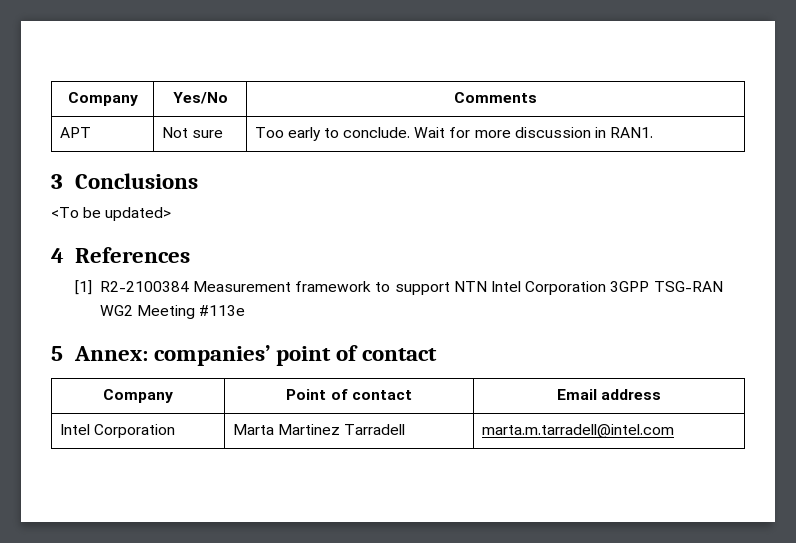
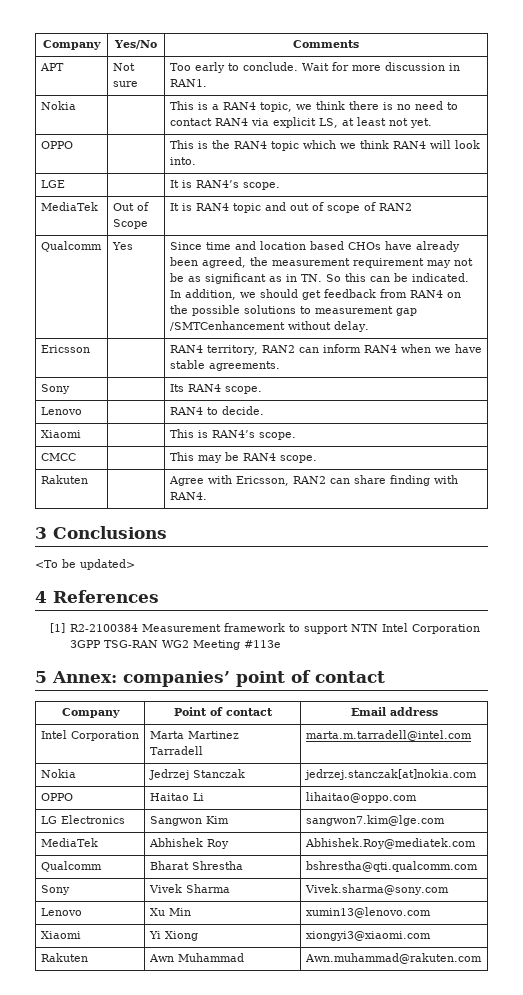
+ Nokia | | This is a RAN4 topic, we think there is no need to contact RAN4 via explicit LS, at least not yet.
+ OPPO | | This is the RAN4 topic which we think RAN4 will look into.
+ LGE | | It is RAN4’s scope.
+ MediaTek | Out of Scope | It is RAN4 topic and out of scope of RAN2
+ Qualcomm | Yes | Since time and location based CHOs have already been agreed, the measurement requirement may not be as significant as in TN. So this can be indicated. In addition, we should get feedback from RAN4 on the possible solutions to measurement gap /SMTCenhancement without delay.
+ Ericsson | | RAN4 territory, RAN2 can inform RAN4 when we have stable agreements.
+ Sony | | Its RAN4 scope.
+ Lenovo | | RAN4 to decide.
+ Xiaomi | | This is RAN4’s scope.
+ CMCC | | This may be RAN4 scope.
+ Rakuten | | Agree with Ericsson, RAN2 can share finding with RAN4.
+ Nokia | Jedrzej Stanczak | jedrzej.stanczak[at]nokia.com
+ OPPO | Haitao Li | lihaitao@oppo.com
+ LG Electronics | Sangwon Kim | sangwon7.kim@lge.com
+ MediaTek | Abhishek Roy | Abhishek.Roy@mediatek.com
+ Qualcomm | Bharat Shrestha | bshrestha@qti.qualcomm.com
+ Sony | Vivek Sharma | Vivek.sharma@sony.com
+ Lenovo | Xu Min | xumin13@lenovo.com
+ Xiaomi | Yi Xiong | xiongyi3@xiaomi.com
+ Rakuten | Awn Muhammad | Awn.muhammad@rakuten.com

